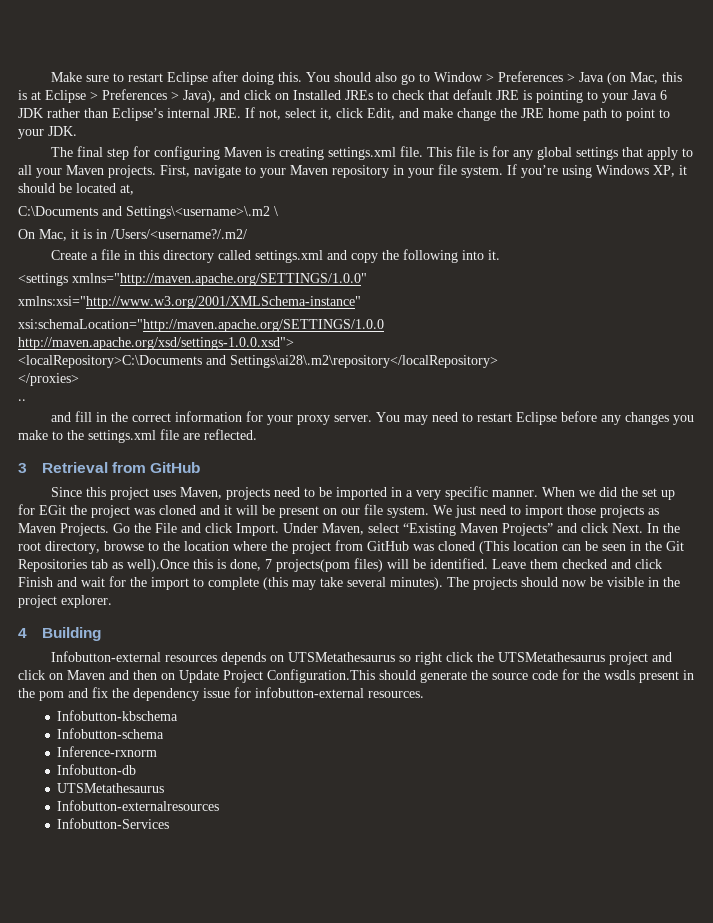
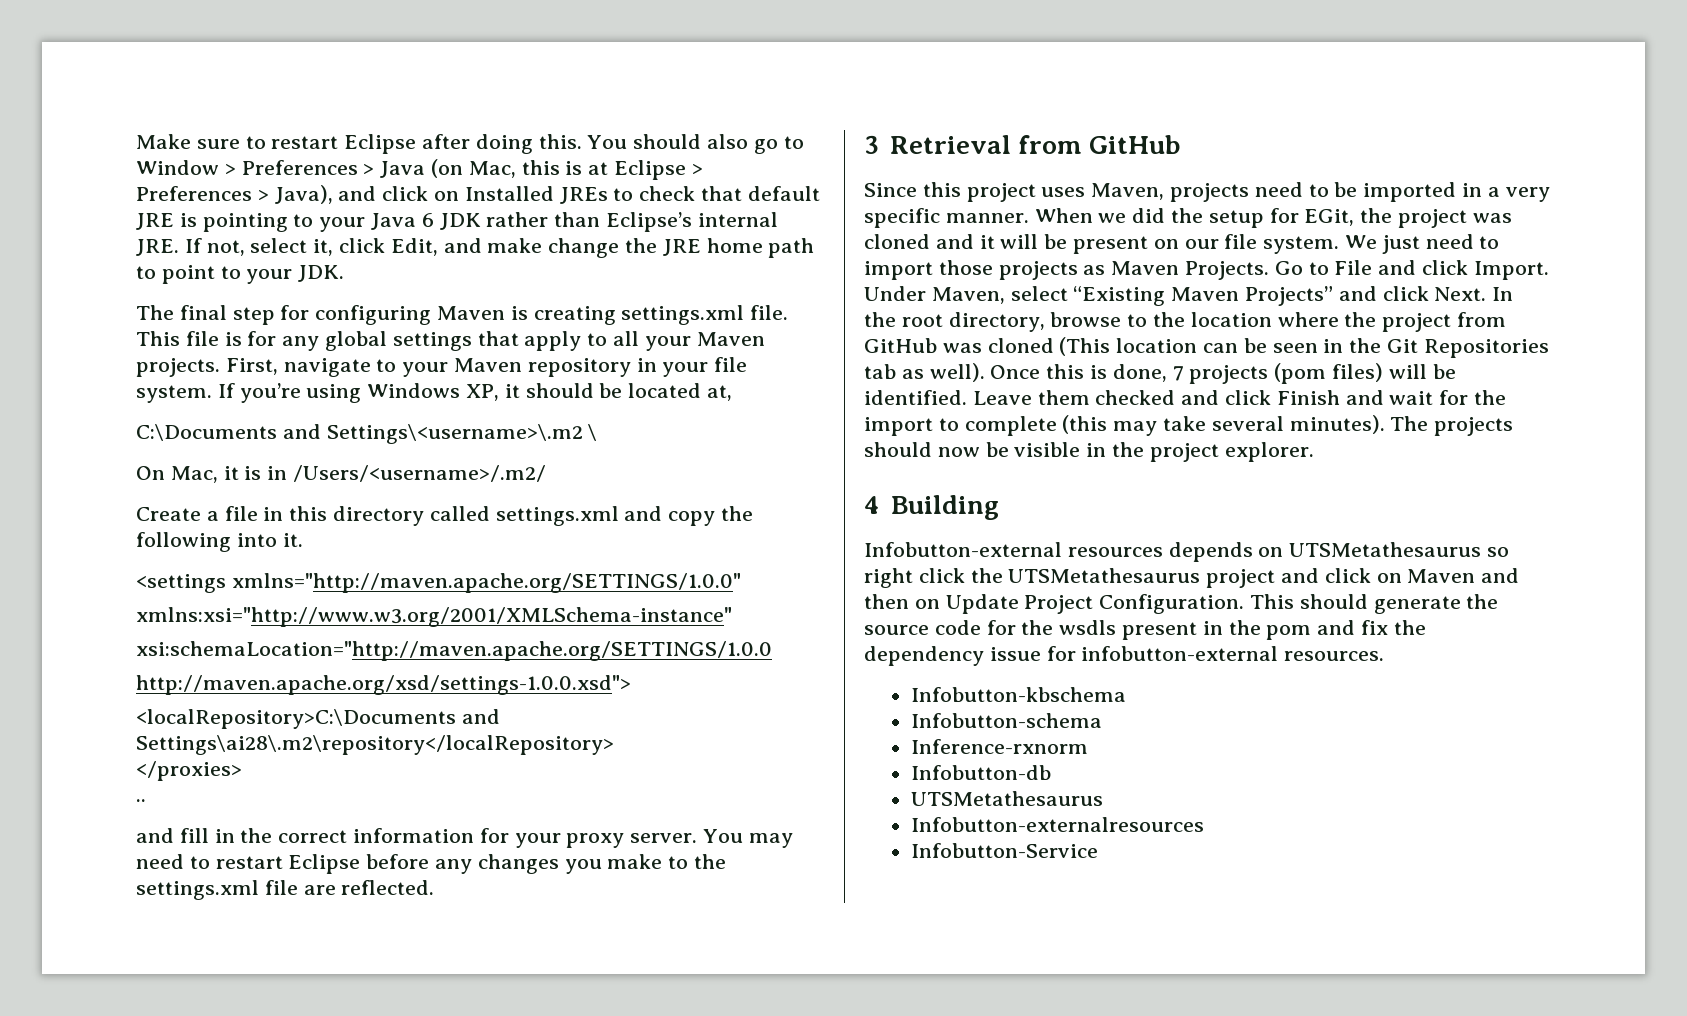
- On Mac, it is in /Users/<username?/.m2/
+ On Mac, it is in /Users/<username>/.m2/
- When we did the set up for EGit the project was cloned and it will be present on our file system.
+ When we did the setup for EGit, the project was cloned and it will be present on our file system.
- Go the File and click Import.
+ Go to File and click Import.
- In the root directory, browse to the location where the project from GitHub was cloned (This location can be seen in the Git Repositories tab as well).Once this is done, 7 projects(pom files) will be identified.
+ In the root directory, browse to the location where the project from GitHub was cloned (This location can be seen in the Git Repositories tab as well). Once this is done, 7 projects (pom files) will be identified.
- Infobutton-external resources depends on UTSMetathesaurus so right click the UTSMetathesaurus project and click on Maven and then on Update Project Configuration.This should generate the source code for the wsdls present in the pom and fix the dependency issue for infobutton-external resources.
+ Infobutton-external resources depends on UTSMetathesaurus so right click the UTSMetathesaurus project and click on Maven and then on Update Project Configuration. This should generate the source code for the wsdls present in the pom and fix the dependency issue for infobutton-external resources.
- Infobutton-Services
+ Infobutton-Service

